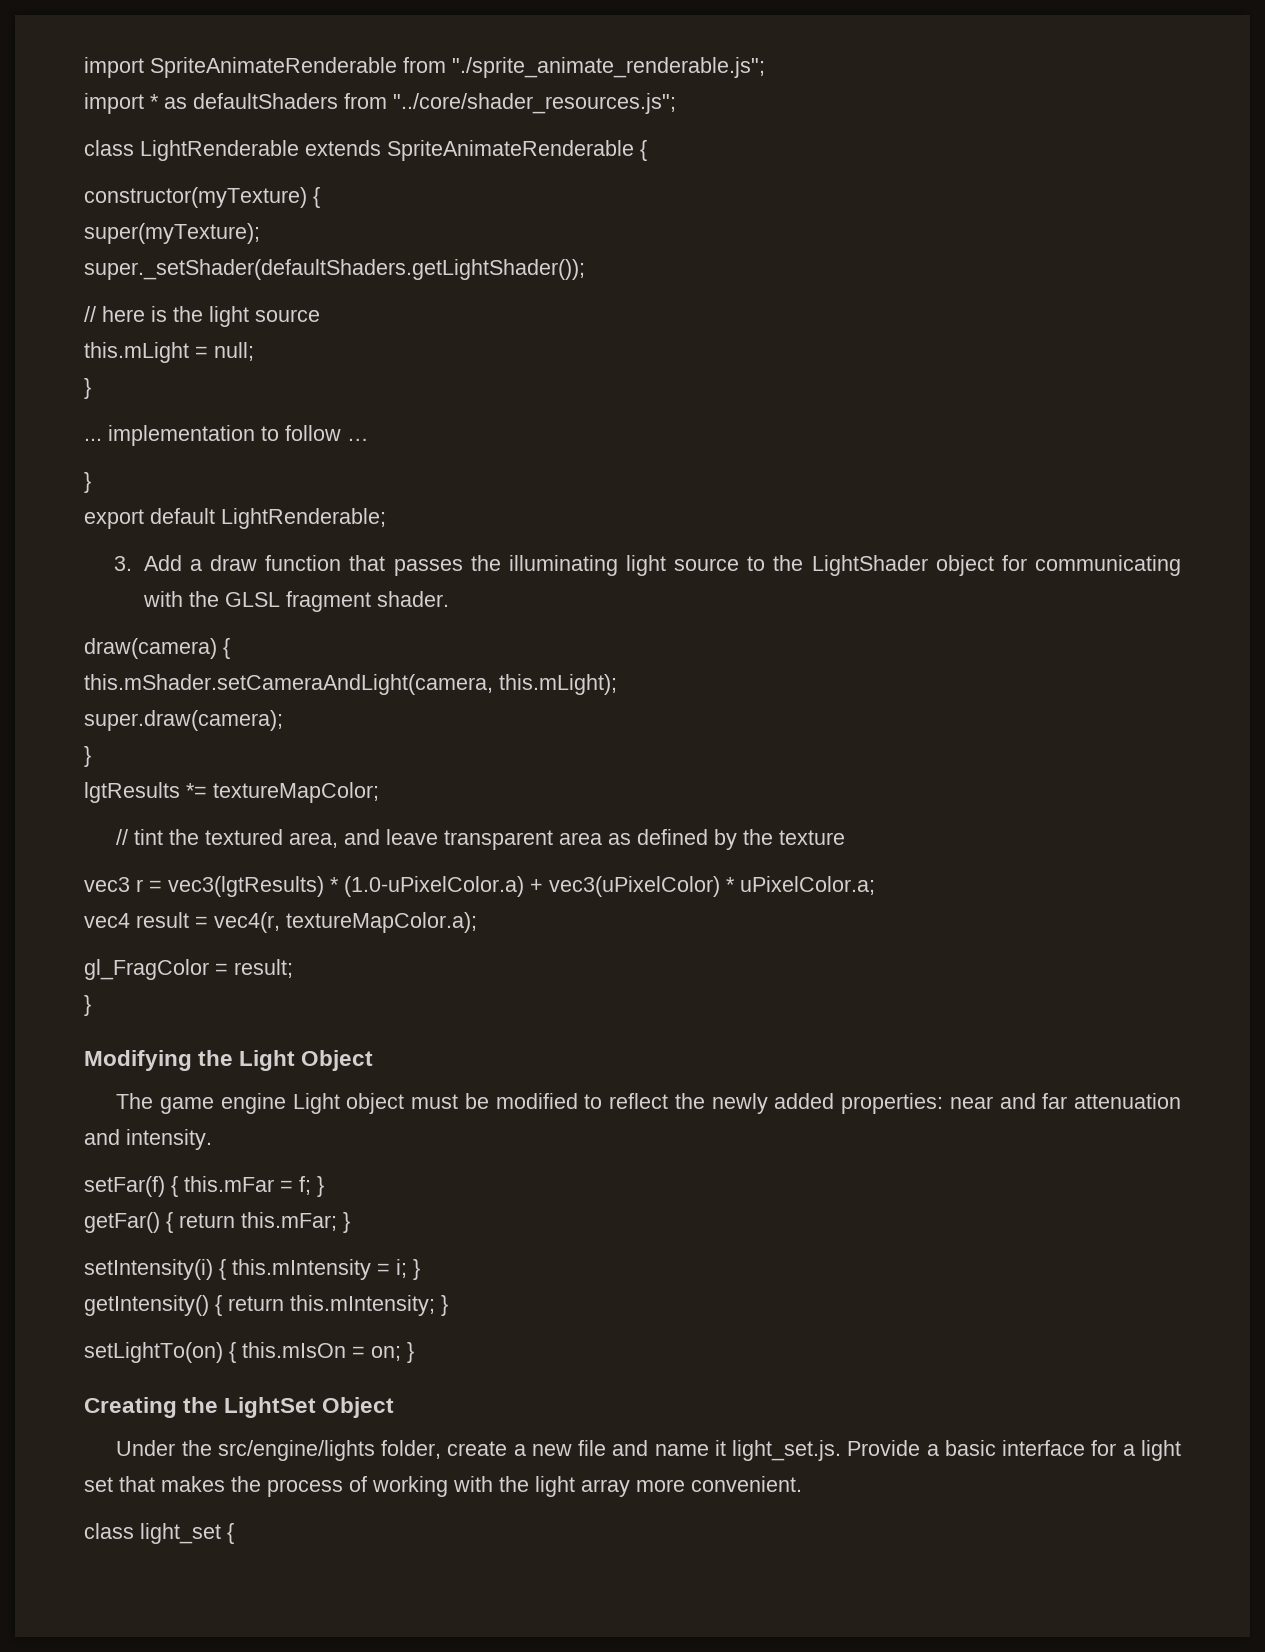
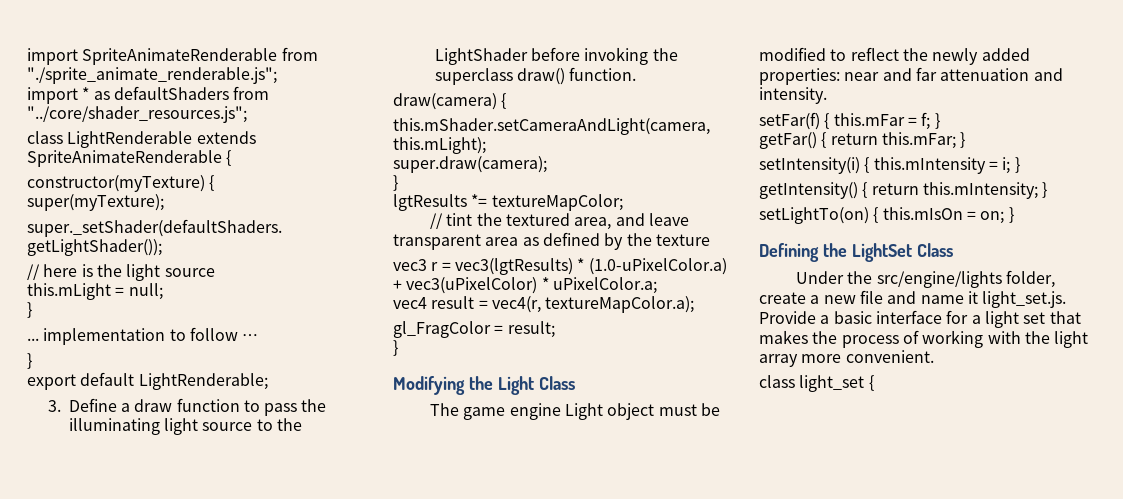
- 3. Add a draw function that passes the illuminating light source to the LightShader object for communicating with the GLSL fragment shader.
+ 3. Define a draw function to pass the illuminating light source to the LightShader before invoking the superclass draw() function.
- Modifying the Light Object
+ Modifying the Light Class
- Creating the LightSet Object
+ Defining the LightSet Class

